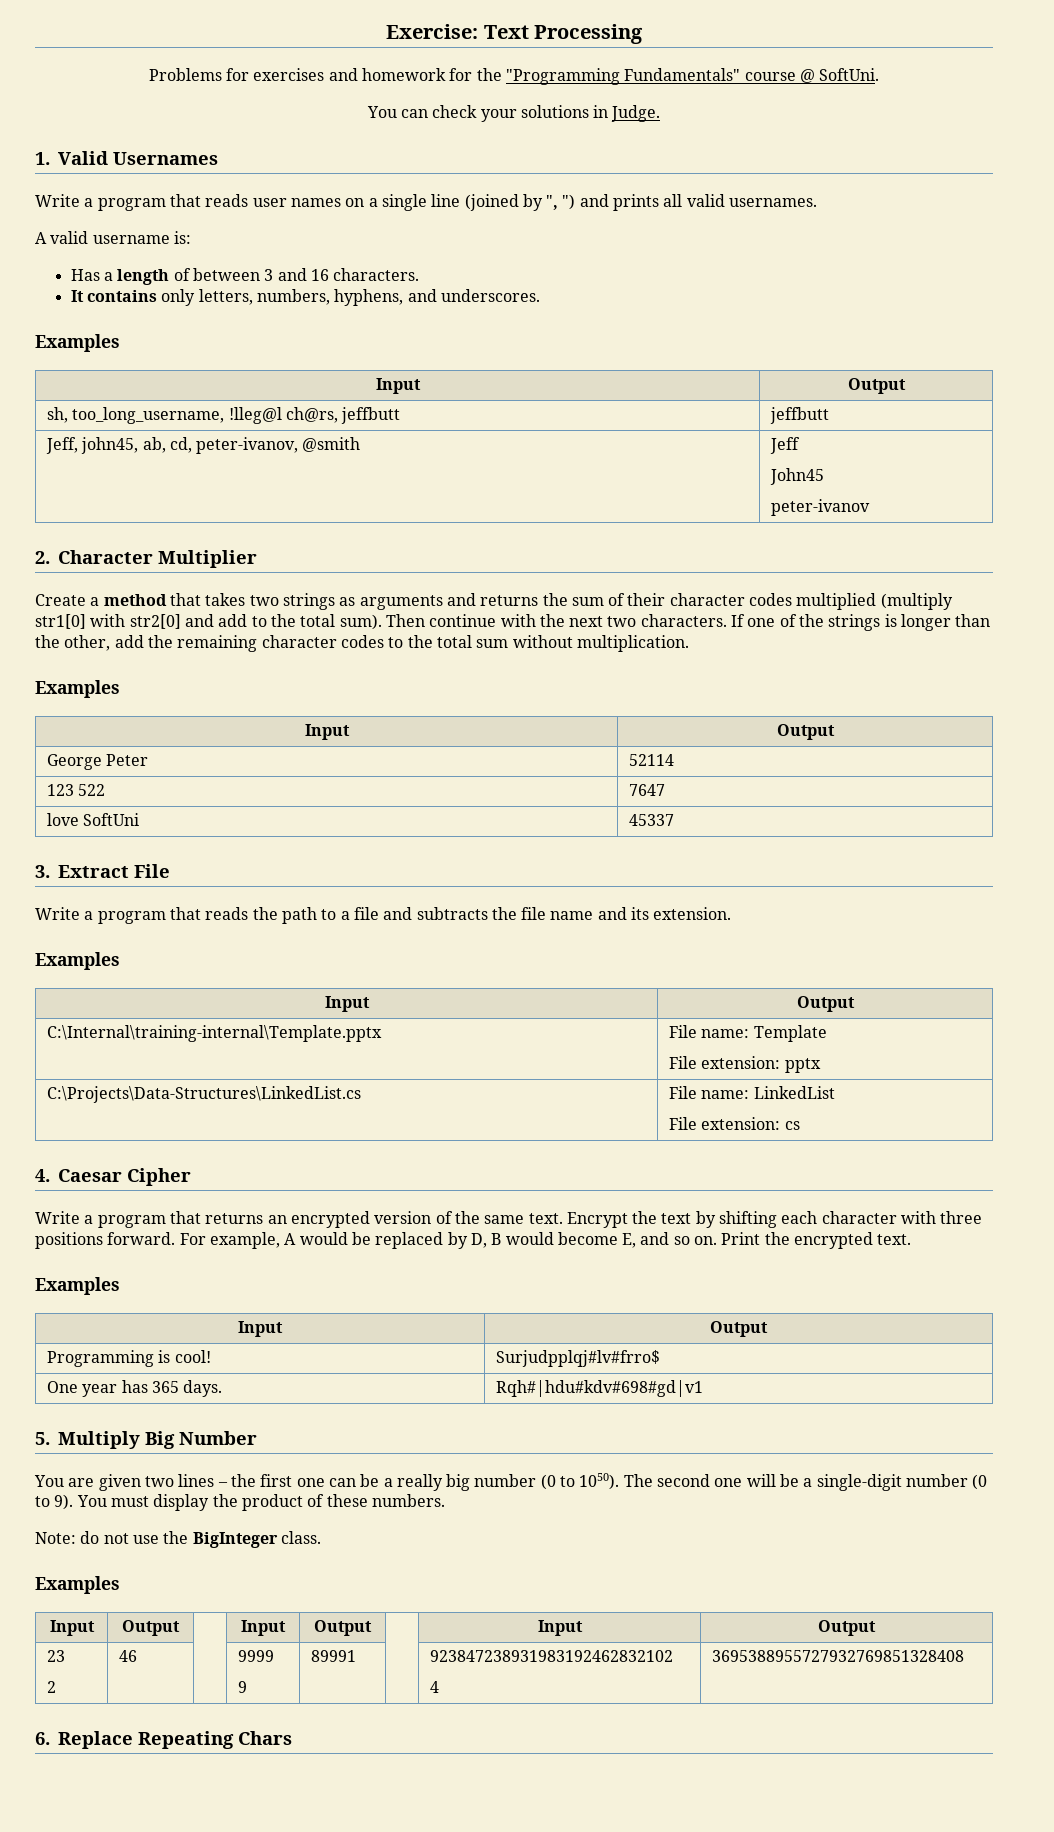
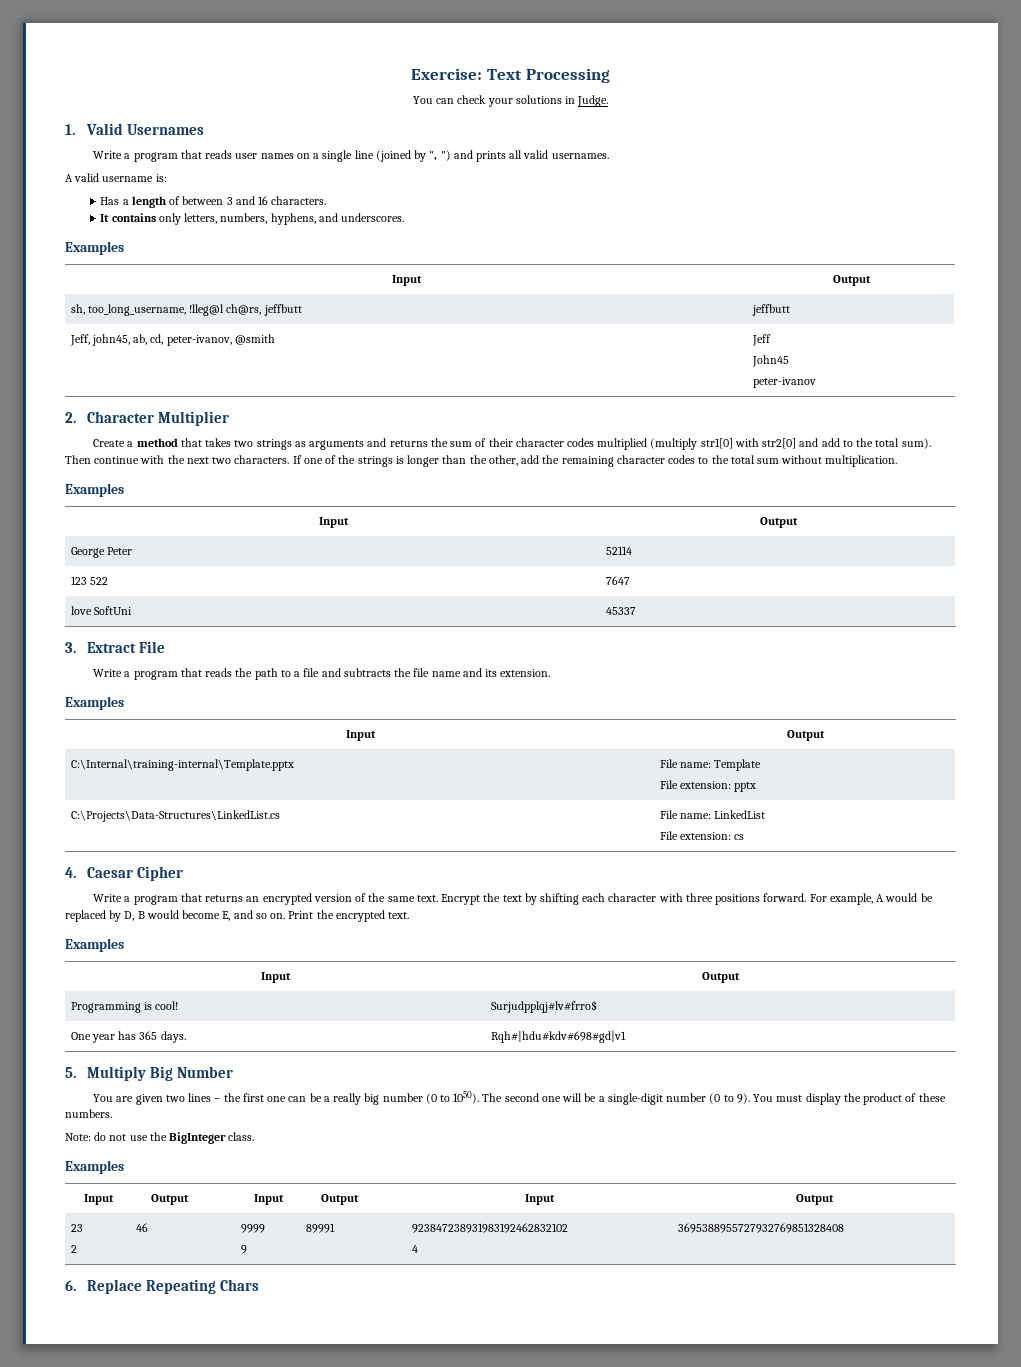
- Problems for exercises and homework for the "Programming Fundamentals" course @ SoftUni.

